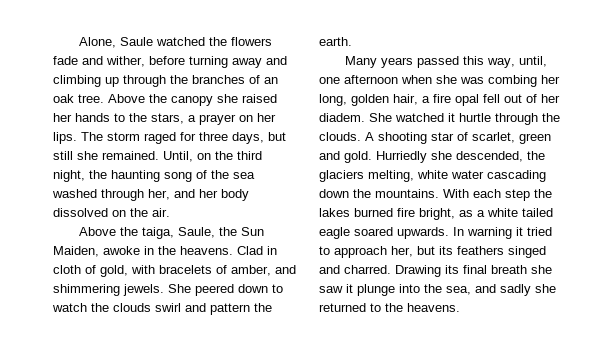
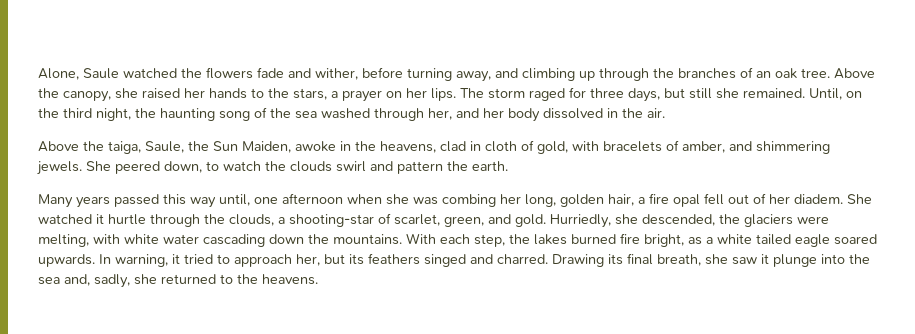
- Alone, Saule watched the flowers fade and wither, before turning away and climbing up through the branches of an oak tree.
+ Alone, Saule watched the flowers fade and wither, before turning away, and climbing up through the branches of an oak tree.
- Above the canopy she raised her hands to the stars, a prayer on her lips.
+ Above the canopy, she raised her hands to the stars, a prayer on her lips.
- Until, on the third night, the haunting song of the sea washed through her, and her body dissolved on the air.
+ Until, on the third night, the haunting song of the sea washed through her, and her body dissolved in the air.
- Above the taiga, Saule, the Sun Maiden, awoke in the heavens. Clad in cloth of gold, with bracelets of amber, and shimmering jewels.
+ Above the taiga, Saule, the Sun Maiden, awoke in the heavens, clad in cloth of gold, with bracelets of amber, and shimmering jewels.
- She peered down to watch the clouds swirl and pattern the earth.
+ She peered down, to watch the clouds swirl and pattern the earth.
- Many years passed this way, until, one afternoon when she was combing her long, golden hair, a fire opal fell out of her diadem.
+ Many years passed this way until, one afternoon when she was combing her long, golden hair, a fire opal fell out of her diadem.
- She watched it hurtle through the clouds. A shooting star of scarlet, green and gold.
+ She watched it hurtle through the clouds, a shooting-star of scarlet, green, and gold.
- Hurriedly she descended, the glaciers melting, white water cascading down the mountains.
+ Hurriedly, she descended, the glaciers were melting, with white water cascading down the mountains.
- With each step the lakes burned fire bright, as a white tailed eagle soared upwards.
+ With each step, the lakes burned fire bright, as a white tailed eagle soared upwards.
- In warning it tried to approach her, but its feathers singed and charred.
+ In warning, it tried to approach her, but its feathers singed and charred.
- Drawing its final breath she saw it plunge into the sea, and sadly she returned to the heavens.
+ Drawing its final breath, she saw it plunge into the sea and, sadly, she returned to the heavens.

